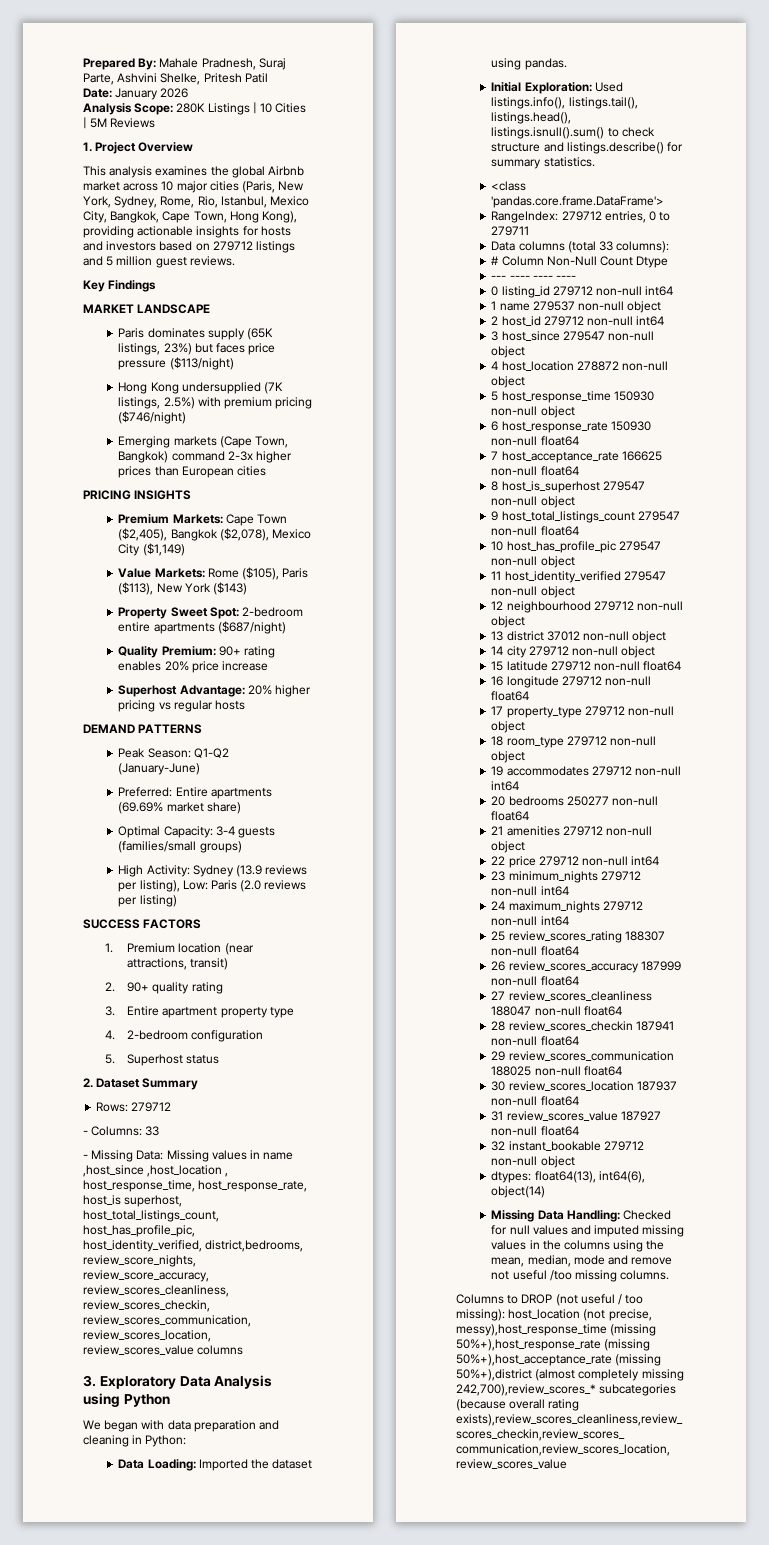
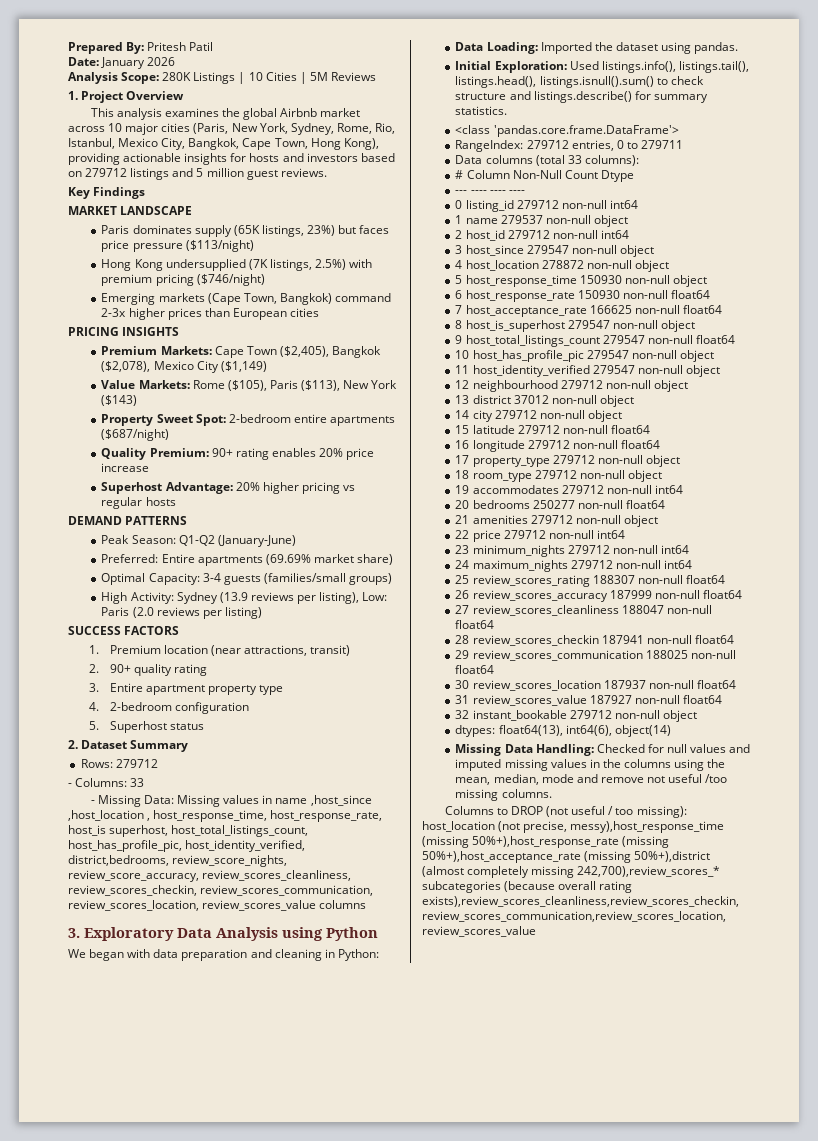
- Prepared By: Mahale Pradnesh, Suraj Parte, Ashvini Shelke, Pritesh Patil
+ Prepared By: Pritesh Patil

